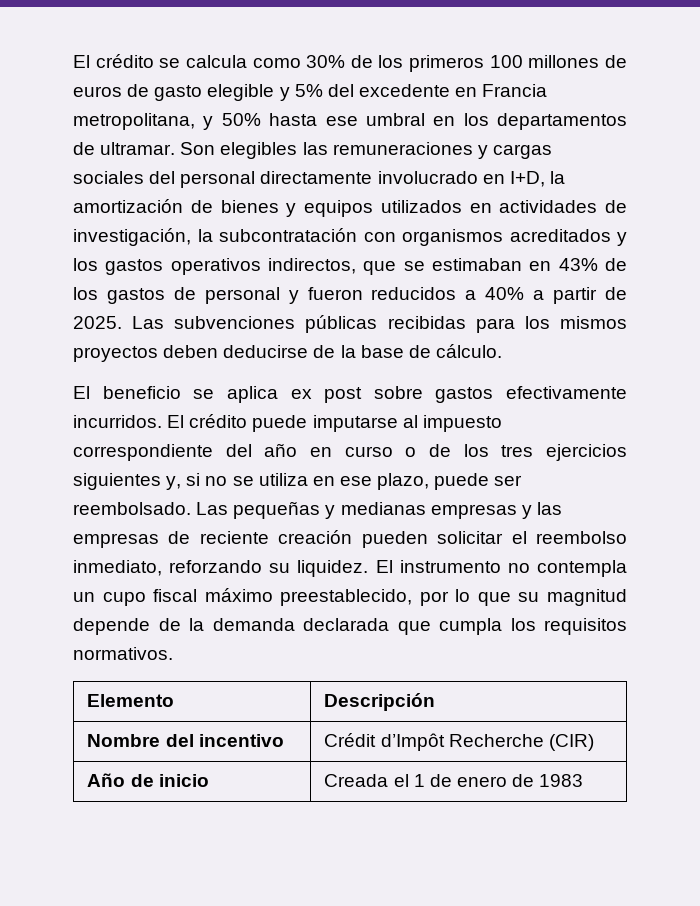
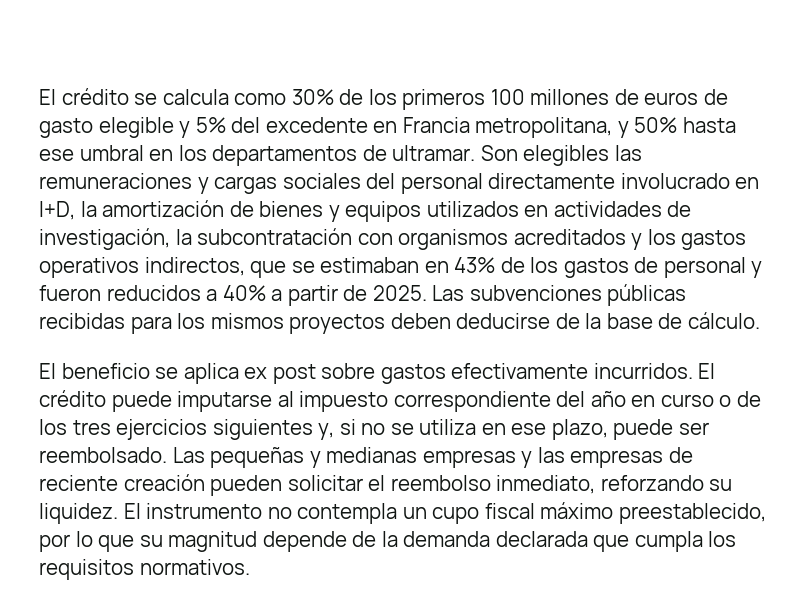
- Elemento | Descripción
- Nombre del incentivo | Crédit d’Impôt Recherche (CIR)
- Año de inicio | Creada el 1 de enero de 1983

